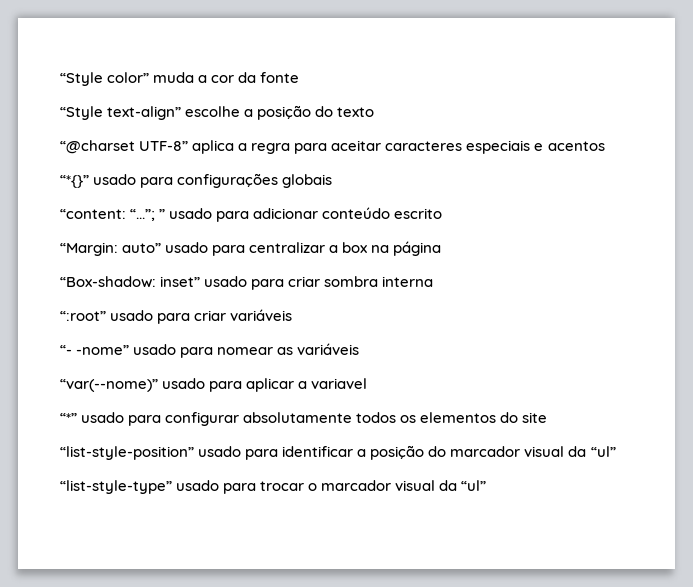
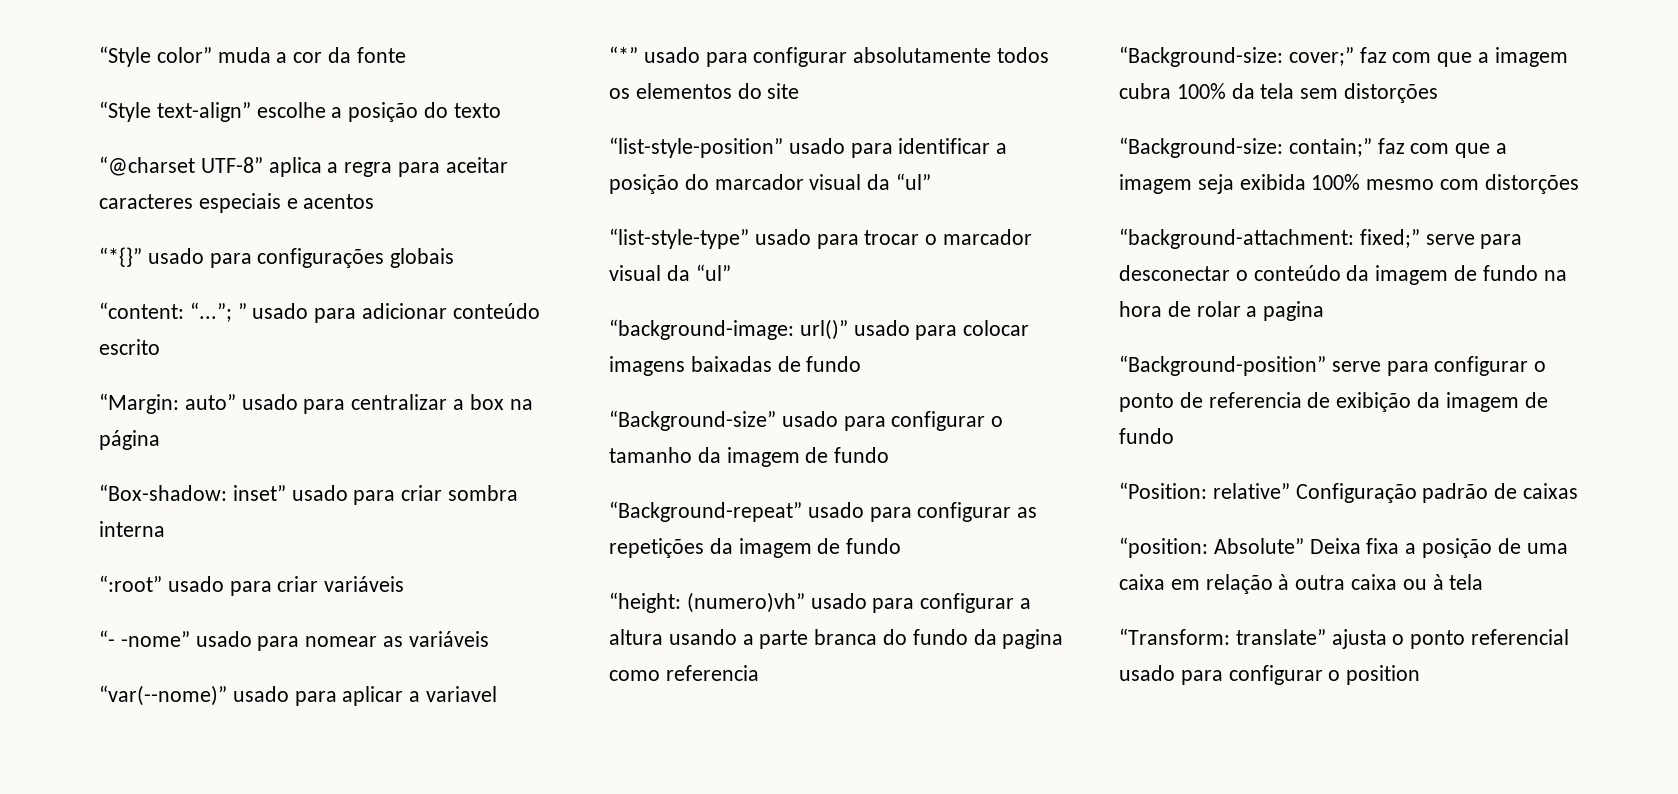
+ “background-image: url()” usado para colocar imagens baixadas de fundo
+ “Background-size” usado para configurar o tamanho da imagem de fundo
+ “Background-repeat” usado para configurar as repetições da imagem de fundo
+ “height: (numero)vh” usado para configurar a altura usando a parte branca do fundo da pagina como referencia
+ “Background-size: cover;” faz com que a imagem cubra 100% da tela sem distorções
+ “Background-size: contain;” faz com que a imagem seja exibida 100% mesmo com distorções
+ “background-attachment: fixed;” serve para desconectar o conteúdo da imagem de fundo na hora de rolar a pagina
+ “Background-position” serve para configurar o ponto de referencia de exibição da imagem de fundo
+ “Position: relative” Configuração padrão de caixas
+ “position: Absolute” Deixa fixa a posição de uma caixa em relação à outra caixa ou à tela
+ “Transform: translate” ajusta o ponto referencial usado para configurar o position

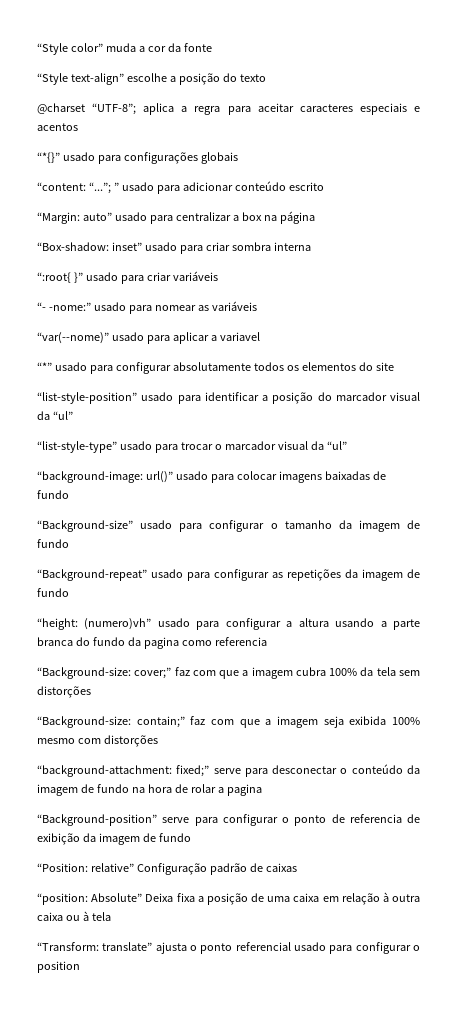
- “@charset UTF-8” aplica a regra para aceitar caracteres especiais e acentos
+ @charset “UTF-8”; aplica a regra para aceitar caracteres especiais e acentos
- “:root” usado para criar variáveis
+ “:root{ }” usado para criar variáveis
- “- -nome” usado para nomear as variáveis
+ “- -nome:” usado para nomear as variáveis

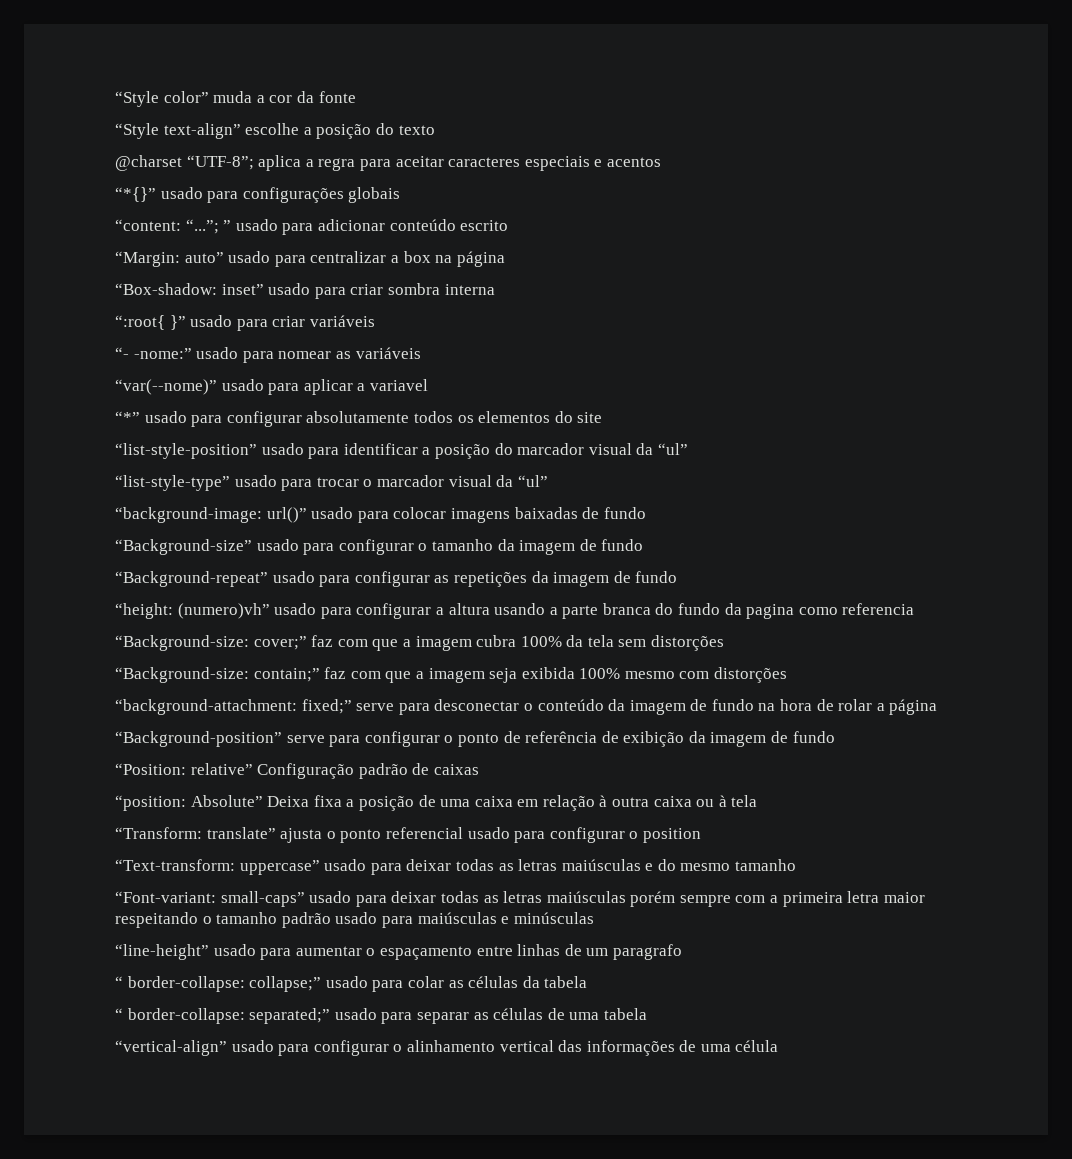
- “background-attachment: fixed;” serve para desconectar o conteúdo da imagem de fundo na hora de rolar a pagina
+ “background-attachment: fixed;” serve para desconectar o conteúdo da imagem de fundo na hora de rolar a página
- “Background-position” serve para configurar o ponto de referencia de exibição da imagem de fundo
+ “Background-position” serve para configurar o ponto de referência de exibição da imagem de fundo
+ “Text-transform: uppercase” usado para deixar todas as letras maiúsculas e do mesmo tamanho
+ “Font-variant: small-caps” usado para deixar todas as letras maiúsculas porém sempre com a primeira letra maior respeitando o tamanho padrão usado para maiúsculas e minúsculas
+ “line-height” usado para aumentar o espaçamento entre linhas de um paragrafo
+ “ border-collapse: collapse;” usado para colar as células da tabela
+ “ border-collapse: separated;” usado para separar as células de uma tabela
+ “vertical-align” usado para configurar o alinhamento vertical das informações de uma célula

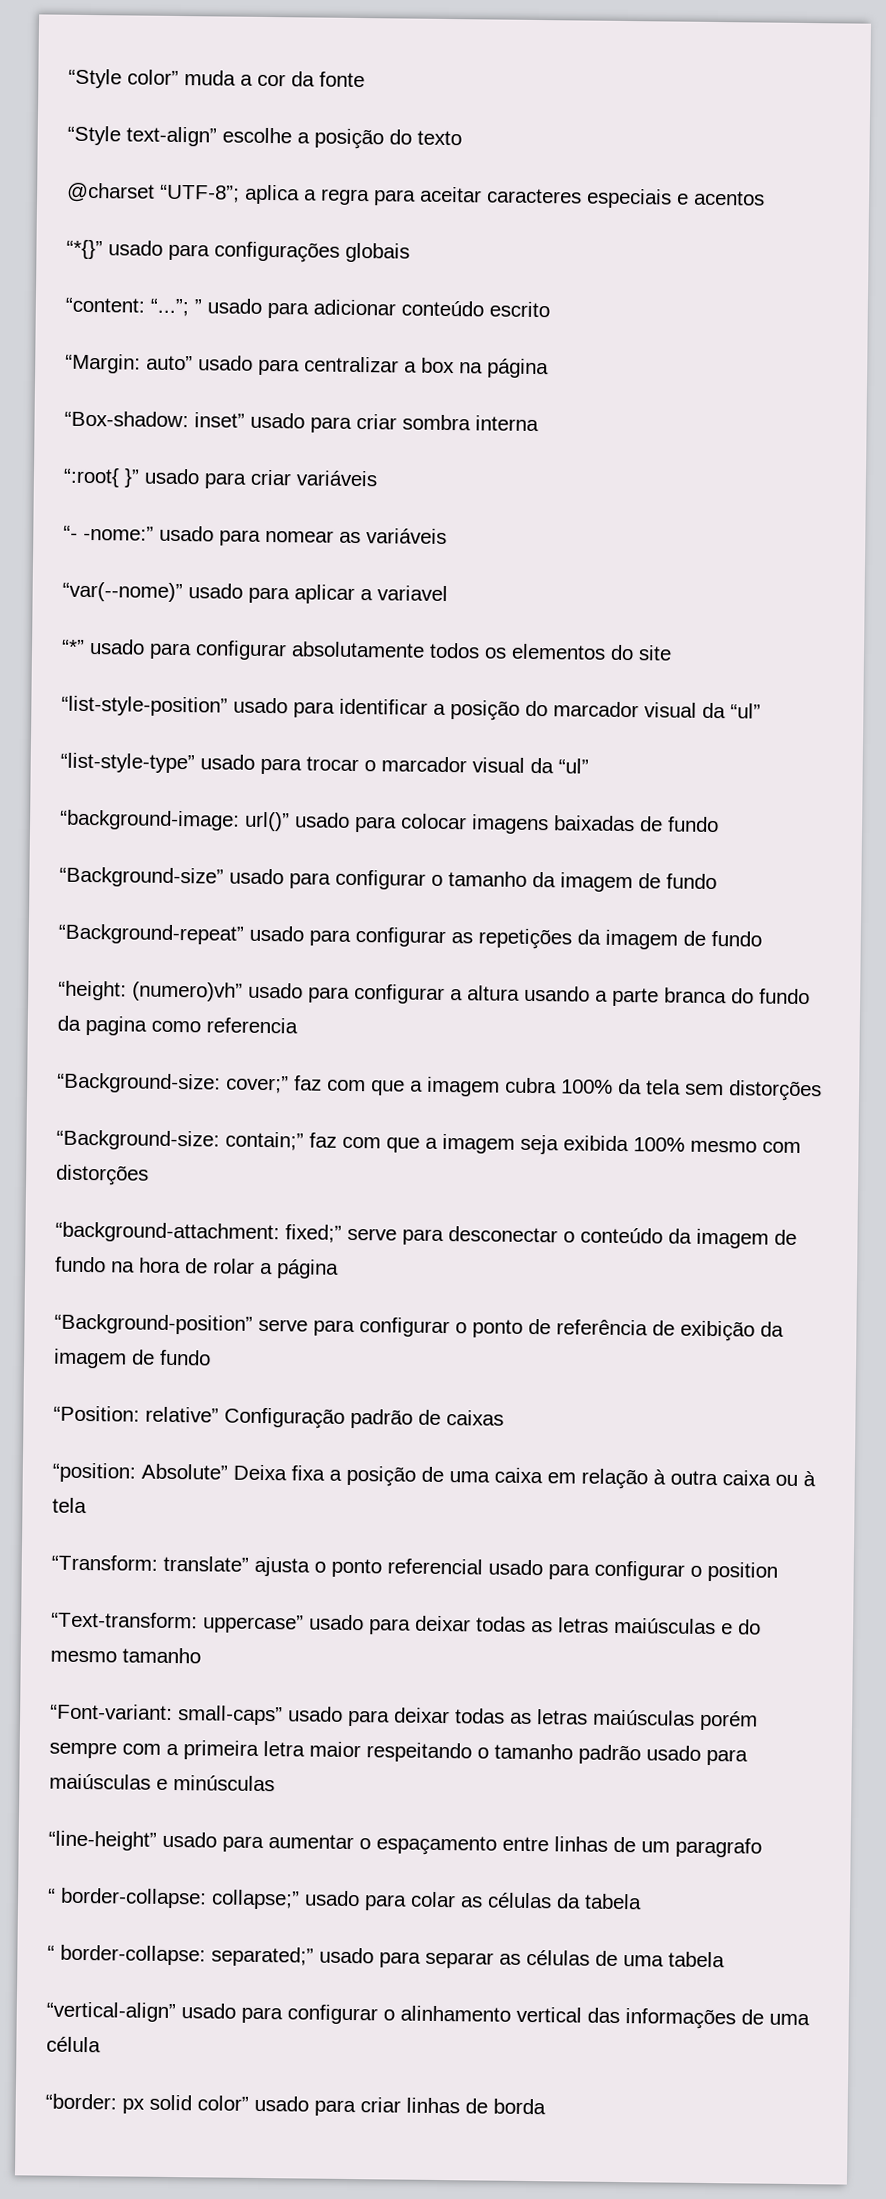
+ “border: px solid color” usado para criar linhas de borda

